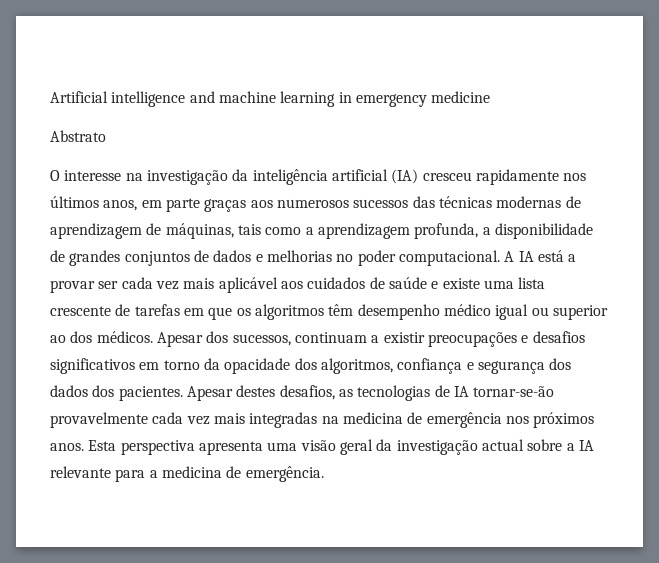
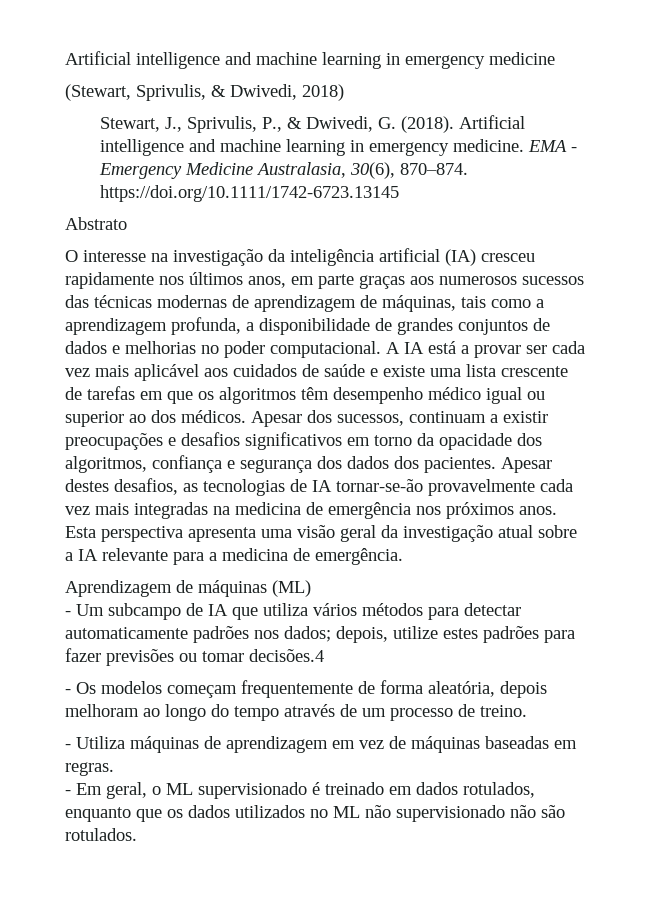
+ (Stewart, Sprivulis, & Dwivedi, 2018)
+ Stewart, J., Sprivulis, P., & Dwivedi, G. (2018). Artificial intelligence and machine learning in emergency medicine. EMA - Emergency Medicine Australasia, 30(6), 870–874. https://doi.org/10.1111/1742-6723.13145
- Esta perspectiva apresenta uma visão geral da investigação actual sobre a IA relevante para a medicina de emergência.
+ Esta perspectiva apresenta uma visão geral da investigação atual sobre a IA relevante para a medicina de emergência.
+ Aprendizagem de máquinas (ML)
+ - Um subcampo de IA que utiliza vários métodos para detectar automaticamente padrões nos dados; depois, utilize estes padrões para fazer previsões ou tomar decisões.4
+ - Os modelos começam frequentemente de forma aleatória, depois melhoram ao longo do tempo através de um processo de treino.
+ - Utiliza máquinas de aprendizagem em vez de máquinas baseadas em regras.
+ - Em geral, o ML supervisionado é treinado em dados rotulados, enquanto que os dados utilizados no ML não supervisionado não são rotulados.

